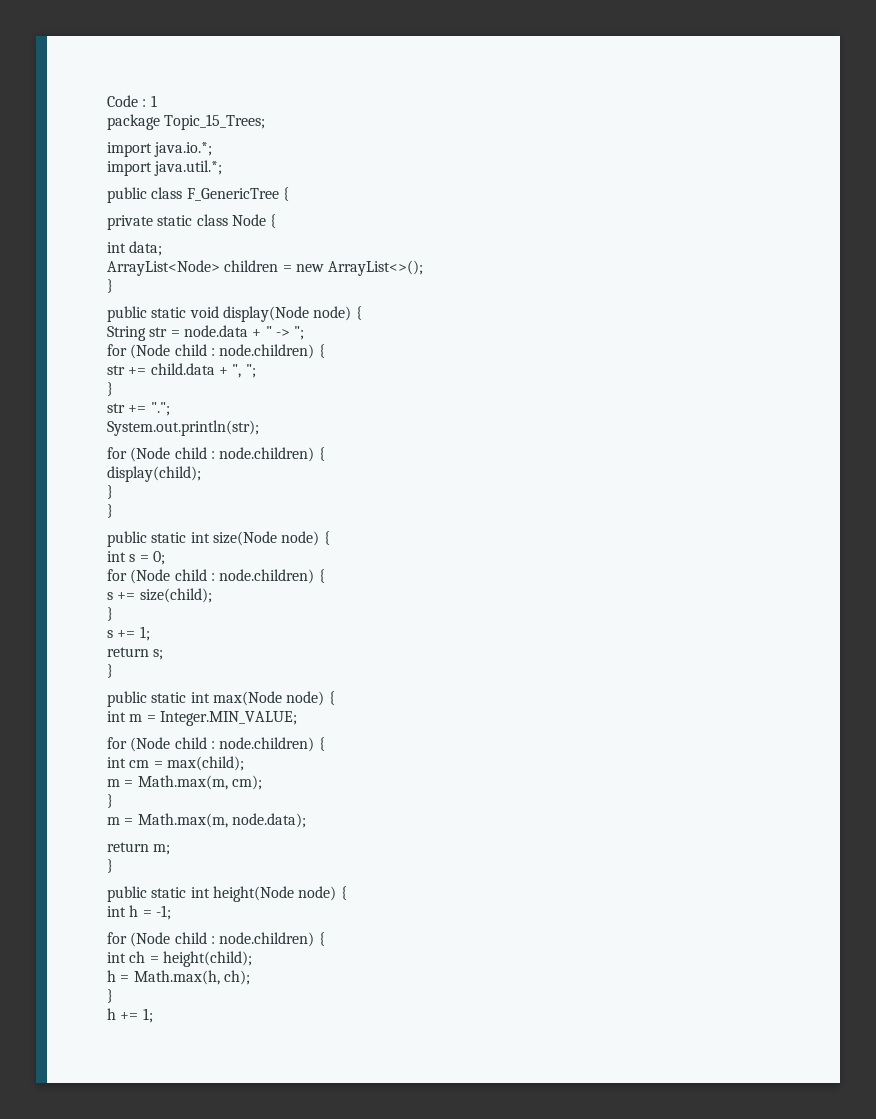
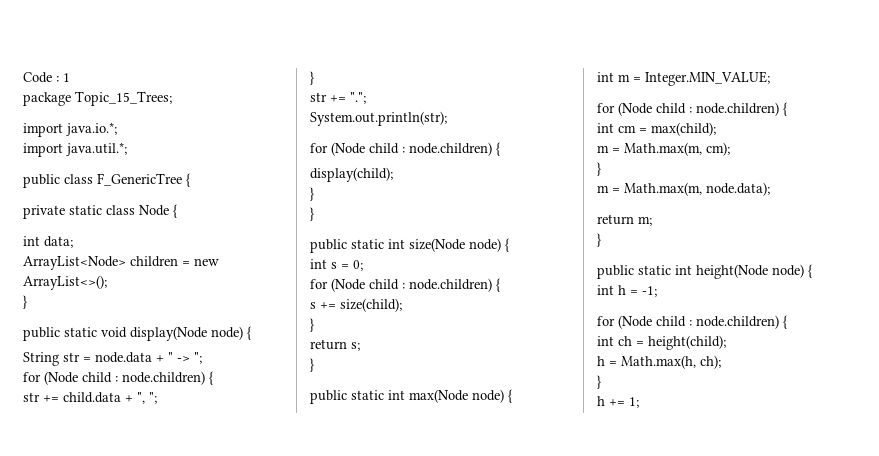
- s += 1;

